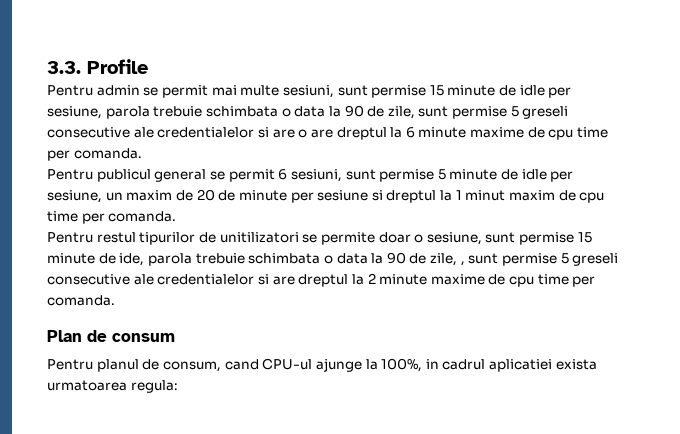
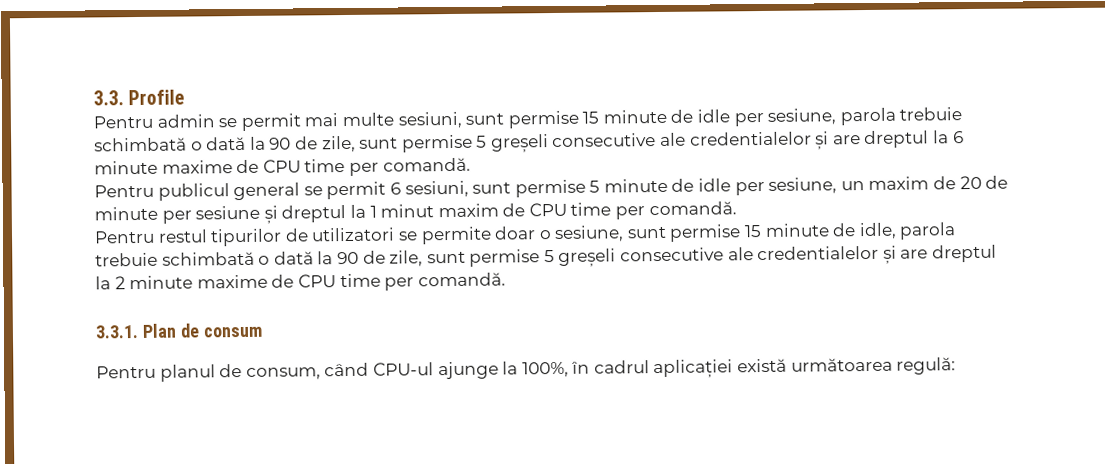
- Pentru admin se permit mai multe sesiuni, sunt permise 15 minute de idle per sesiune, parola trebuie schimbata o data la 90 de zile, sunt permise 5 greseli consecutive ale credentialelor si are o are dreptul la 6 minute maxime de cpu time per comanda.
+ Pentru admin se permit mai multe sesiuni, sunt permise 15 minute de idle per sesiune, parola trebuie schimbată o dată la 90 de zile, sunt permise 5 greșeli consecutive ale credentialelor și are dreptul la 6 minute maxime de CPU time per comandă.
- Pentru publicul general se permit 6 sesiuni, sunt permise 5 minute de idle per sesiune, un maxim de 20 de minute per sesiune si dreptul la 1 minut maxim de cpu time per comanda.
+ Pentru publicul general se permit 6 sesiuni, sunt permise 5 minute de idle per sesiune, un maxim de 20 de minute per sesiune și dreptul la 1 minut maxim de CPU time per comandă.
- Pentru restul tipurilor de unitilizatori se permite doar o sesiune, sunt permise 15 minute de ide, parola trebuie schimbata o data la 90 de zile, , sunt permise 5 greseli consecutive ale credentialelor si are dreptul la 2 minute maxime de cpu time per comanda.
- Plan de consum
+ Pentru restul tipurilor de utilizatori se permite doar o sesiune, sunt permise 15 minute de idle, parola trebuie schimbată o dată la 90 de zile, sunt permise 5 greșeli consecutive ale credentialelor și are dreptul la 2 minute maxime de CPU time per comandă.
+ 3.3.1. Plan de consum
- Pentru planul de consum, cand CPU-ul ajunge la 100%, in cadrul aplicatiei exista urmatoarea regula:
+ Pentru planul de consum, când CPU-ul ajunge la 100%, în cadrul aplicației există următoarea regulă:

